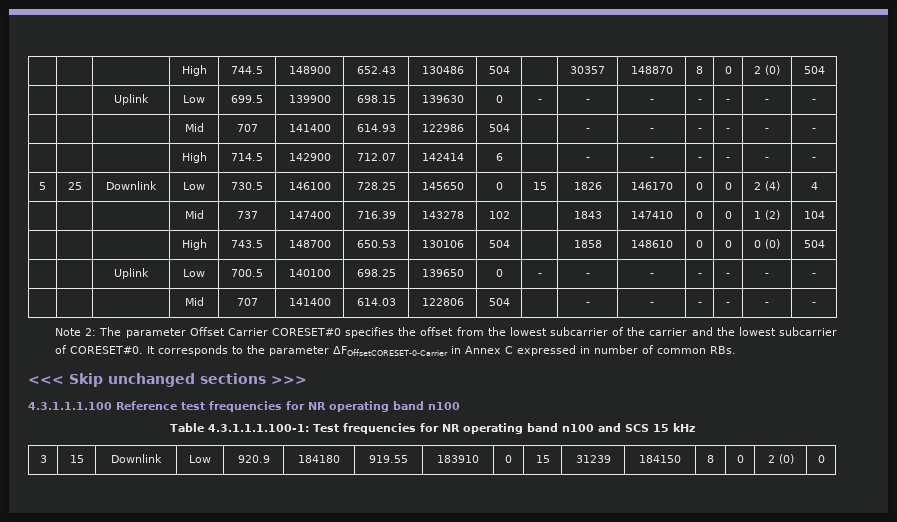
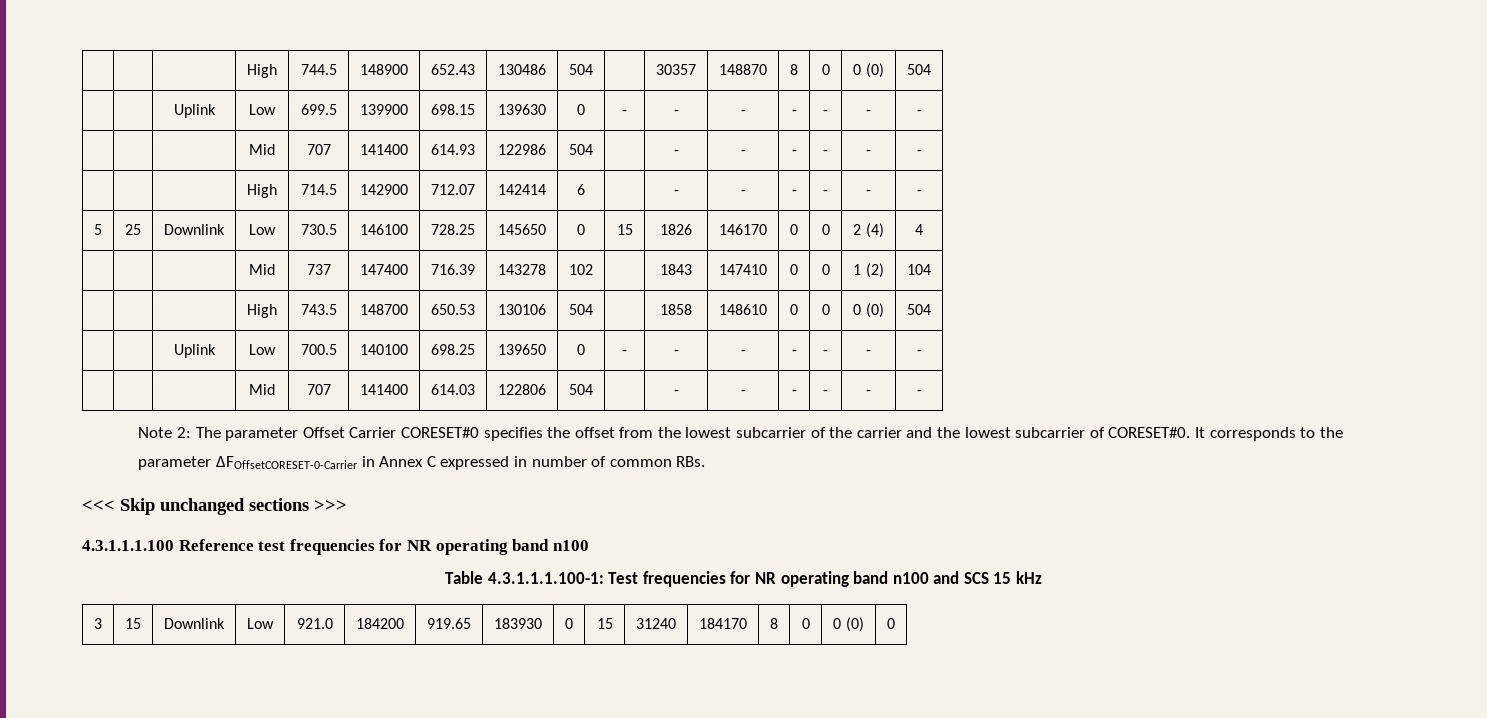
- | | | High | 744.5 | 148900 | 652.43 | 130486 | 504 | | 30357 | 148870 | 8 | 0 | 2 (0) | 504
+ | | | High | 744.5 | 148900 | 652.43 | 130486 | 504 | | 30357 | 148870 | 8 | 0 | 0 (0) | 504
- 3 | 15 | Downlink | Low | 920.9 | 184180 | 919.55 | 183910 | 0 | 15 | 31239 | 184150 | 8 | 0 | 2 (0) | 0
+ 3 | 15 | Downlink | Low | 921.0 | 184200 | 919.65 | 183930 | 0 | 15 | 31240 | 184170 | 8 | 0 | 0 (0) | 0

